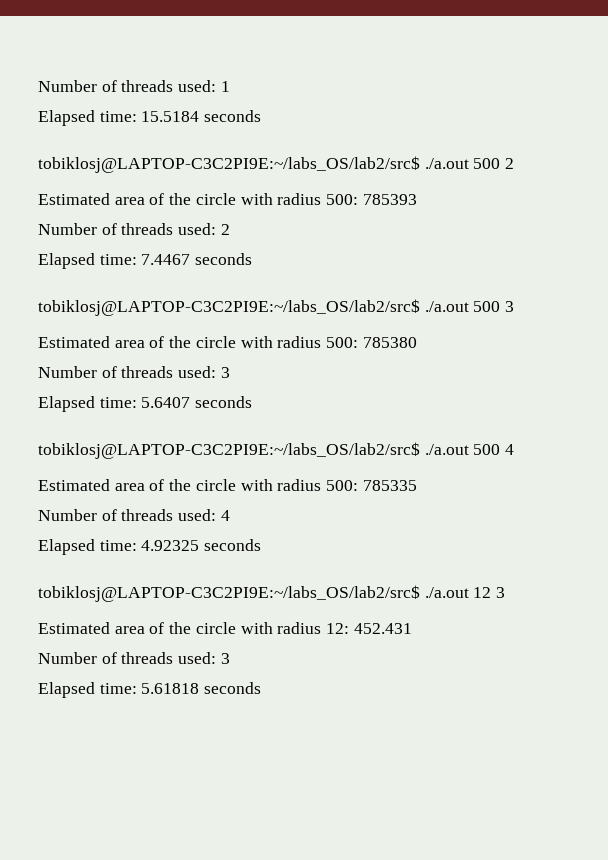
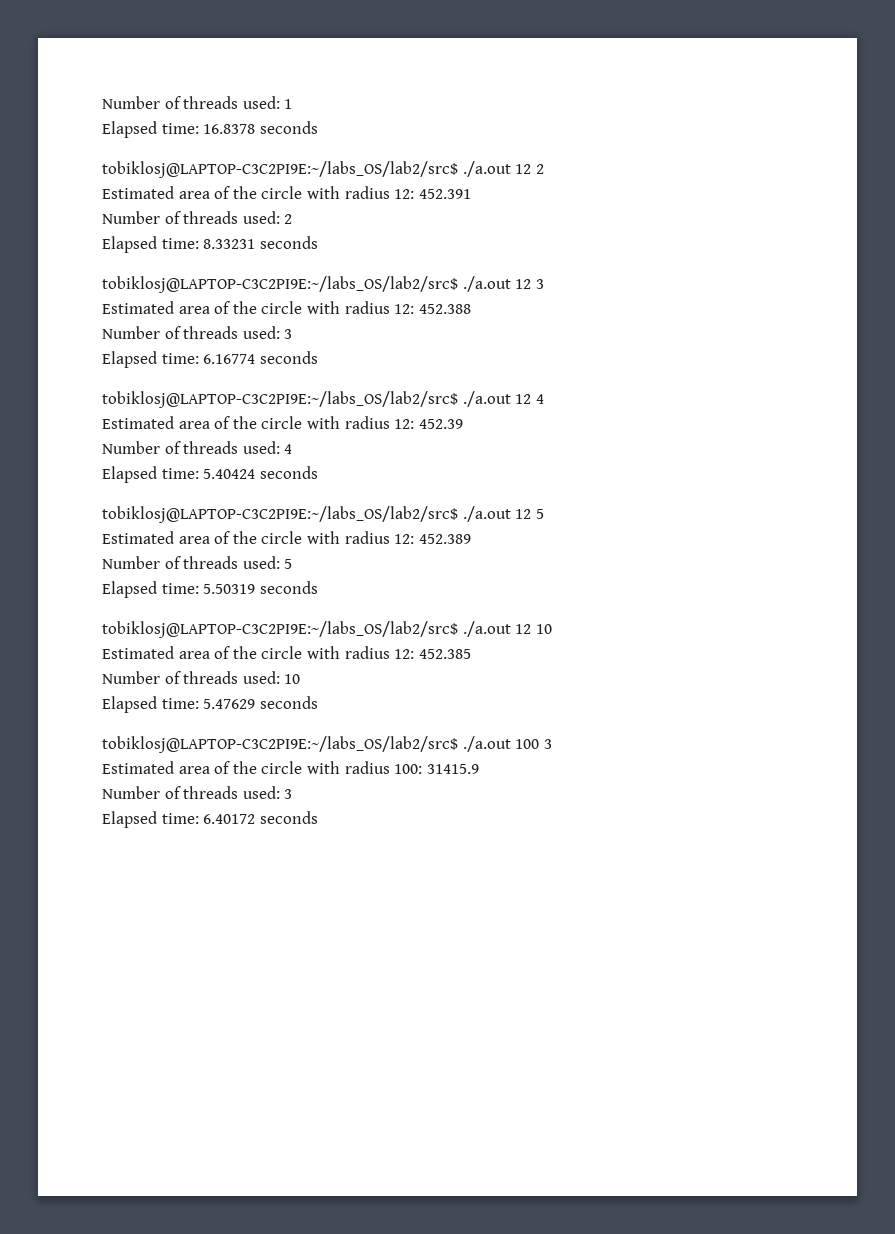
- Elapsed time: 15.5184 seconds
- tobiklosj@LAPTOP-C3C2PI9E:~/labs_OS/lab2/src$ ./a.out 500 2
+ Elapsed time: 16.8378 seconds
+ tobiklosj@LAPTOP-C3C2PI9E:~/labs_OS/lab2/src$ ./a.out 12 2
- Estimated area of the circle with radius 500: 785393
+ Estimated area of the circle with radius 12: 452.391
- Elapsed time: 7.4467 seconds
- tobiklosj@LAPTOP-C3C2PI9E:~/labs_OS/lab2/src$ ./a.out 500 3
- Estimated area of the circle with radius 500: 785380
- Number of threads used: 3
- Elapsed time: 5.6407 seconds
- tobiklosj@LAPTOP-C3C2PI9E:~/labs_OS/lab2/src$ ./a.out 500 4
- Estimated area of the circle with radius 500: 785335
- Number of threads used: 4
- Elapsed time: 4.92325 seconds
+ Elapsed time: 8.33231 seconds
- Estimated area of the circle with radius 12: 452.431
+ Estimated area of the circle with radius 12: 452.388
  Number of threads used: 3
- Elapsed time: 5.61818 seconds
+ Elapsed time: 6.16774 seconds
+ tobiklosj@LAPTOP-C3C2PI9E:~/labs_OS/lab2/src$ ./a.out 12 4
+ Estimated area of the circle with radius 12: 452.39
+ Number of threads used: 4
+ Elapsed time: 5.40424 seconds
+ tobiklosj@LAPTOP-C3C2PI9E:~/labs_OS/lab2/src$ ./a.out 12 5
+ Estimated area of the circle with radius 12: 452.389
+ Number of threads used: 5
+ Elapsed time: 5.50319 seconds
+ tobiklosj@LAPTOP-C3C2PI9E:~/labs_OS/lab2/src$ ./a.out 12 10
+ Estimated area of the circle with radius 12: 452.385
+ Number of threads used: 10
+ Elapsed time: 5.47629 seconds
+ tobiklosj@LAPTOP-C3C2PI9E:~/labs_OS/lab2/src$ ./a.out 100 3
+ Estimated area of the circle with radius 100: 31415.9
+ Number of threads used: 3
+ Elapsed time: 6.40172 seconds

